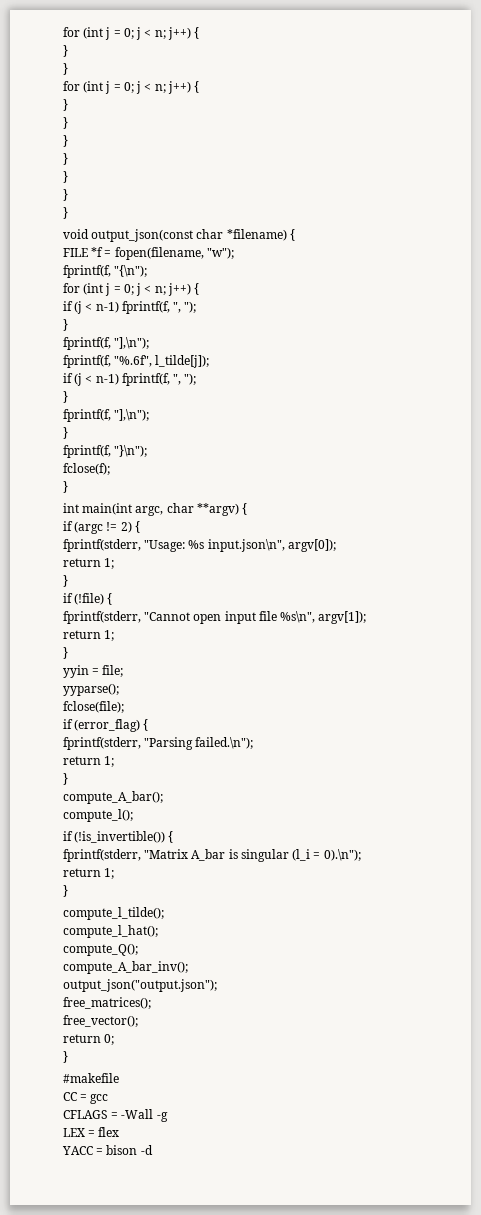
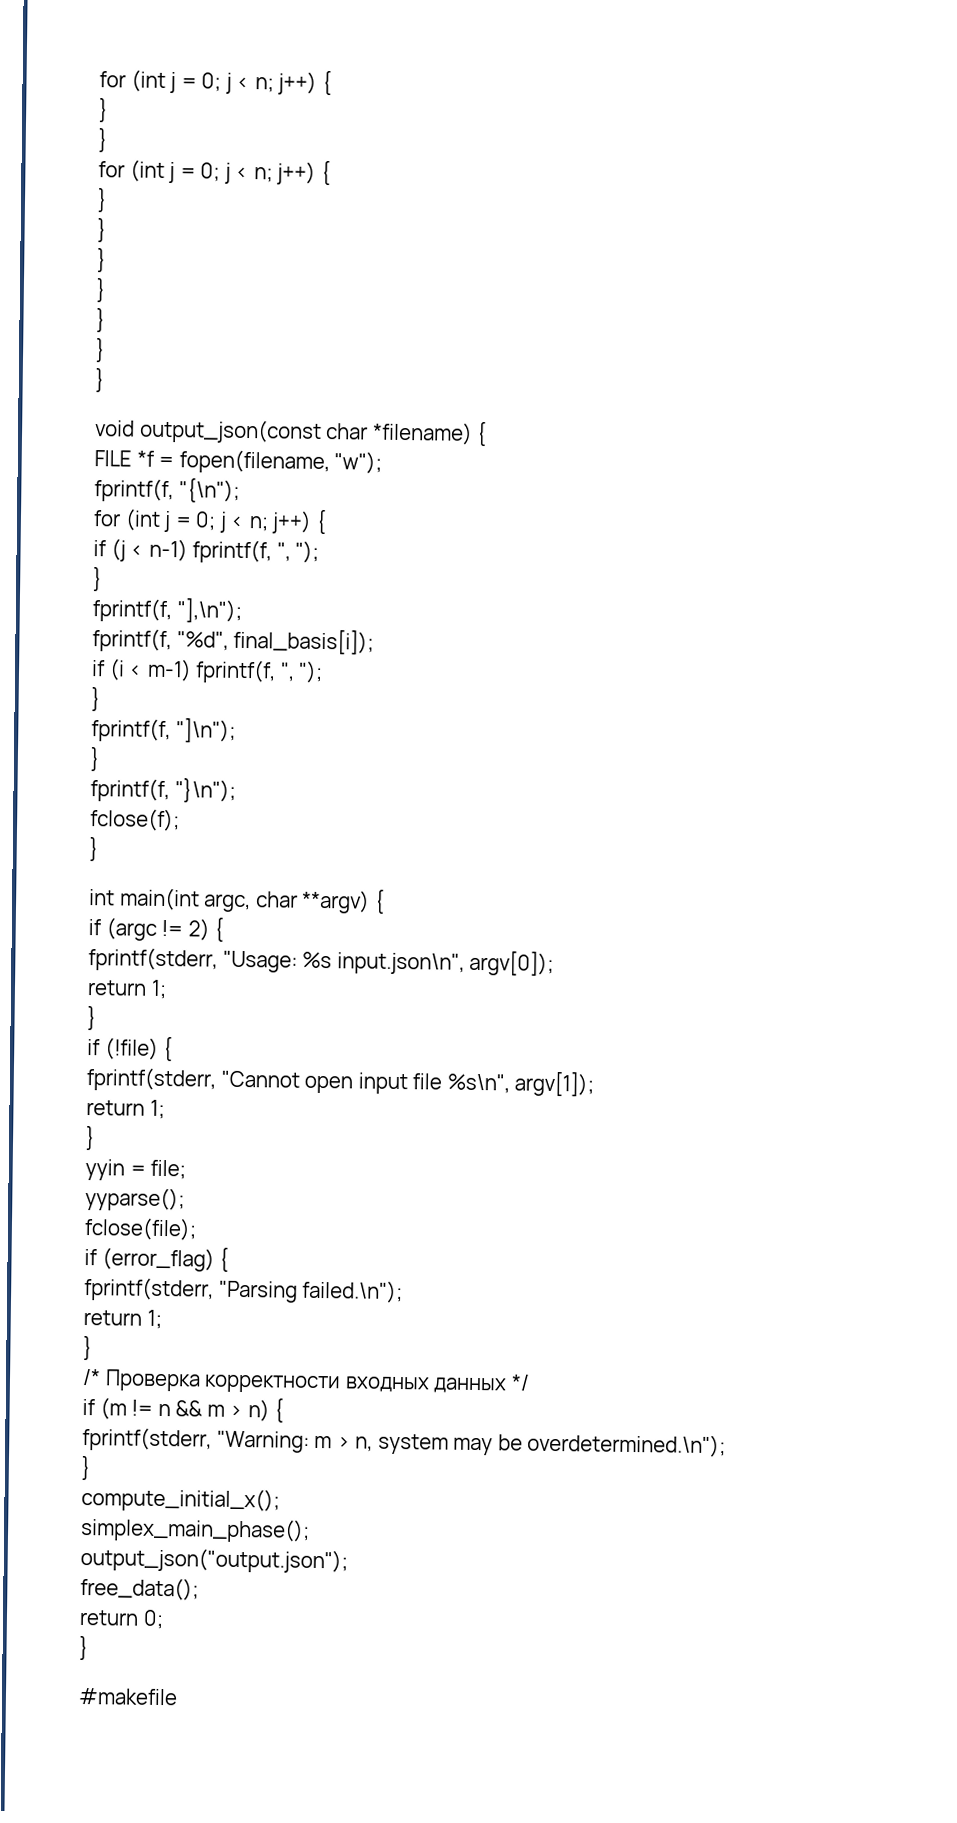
- fprintf(f, "%.6f", l_tilde[j]);
- if (j < n-1) fprintf(f, ", ");
+ fprintf(f, "%d", final_basis[i]);
+ if (i < m-1) fprintf(f, ", ");
  }
- fprintf(f, "],\n");
+ fprintf(f, "]\n");
- compute_A_bar();
- compute_l();
- if (!is_invertible()) {
- fprintf(stderr, "Matrix A_bar is singular (l_i = 0).\n");
- return 1;
+ /* Проверка корректности входных данных */
+ if (m != n && m > n) {
+ fprintf(stderr, "Warning: m > n, system may be overdetermined.\n");
  }
- compute_l_tilde();
- compute_l_hat();
- compute_Q();
- compute_A_bar_inv();
+ compute_initial_x();
+ simplex_main_phase();
- free_matrices();
- free_vector();
+ free_data();
- CC = gcc
- CFLAGS = -Wall -g
- LEX = flex
- YACC = bison -d

